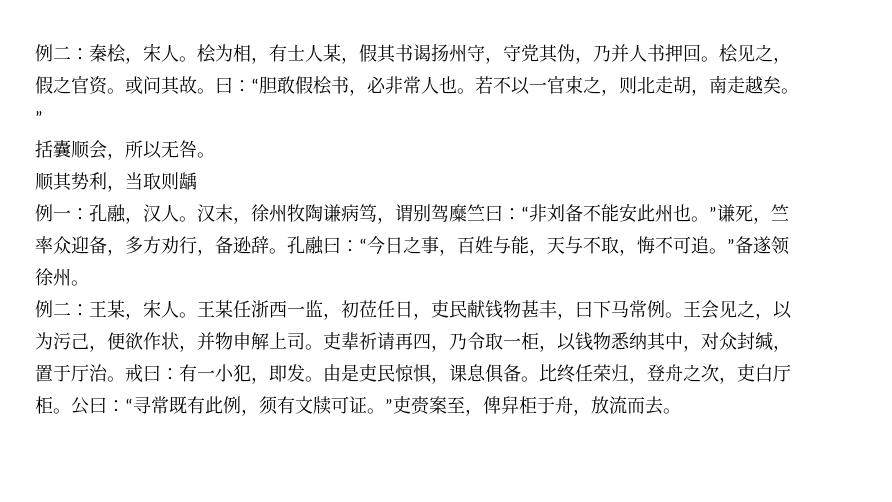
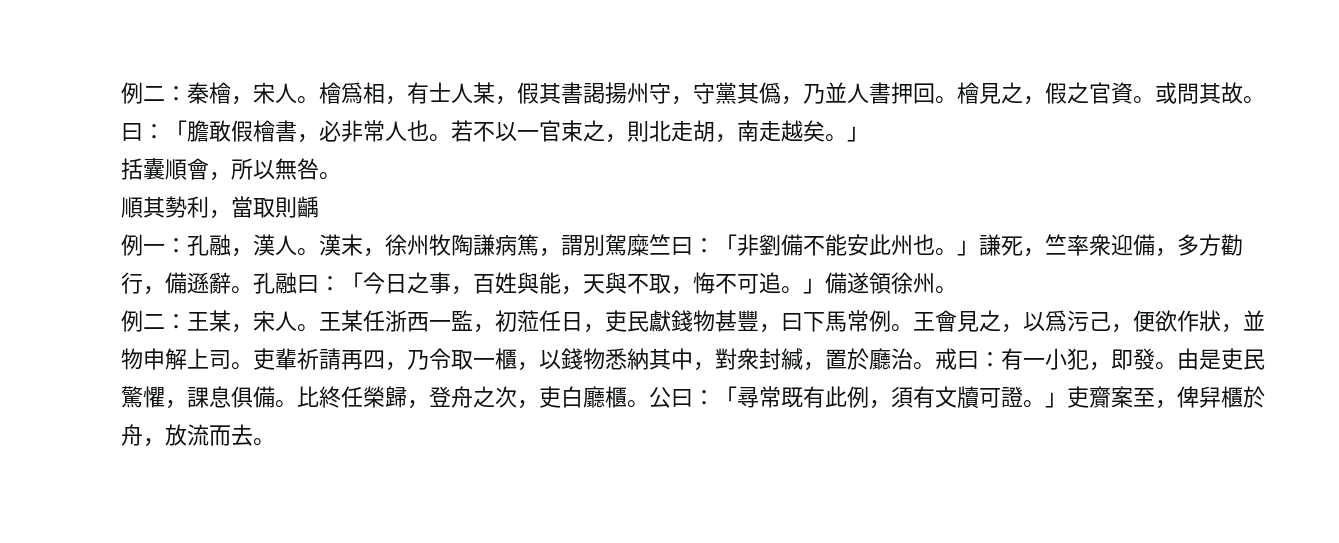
- 例二：秦桧，宋人。桧为相，有士人某，假其书谒扬州守，守党其伪，乃并人书押回。桧见之，假之官资。或问其故。
+ 例二：秦檜，宋人。檜爲相，有士人某，假其書謁揚州守，守黨其僞，乃並人書押回。檜見之，假之官資。或問其故。
- 曰：“胆敢假桧书，必非常人也。
+ 曰：「膽敢假檜書，必非常人也。
- 若不以一官束之，则北走胡，南走越矣。”
+ 若不以一官束之，則北走胡，南走越矣。」
- 括囊顺会，所以无咎。
- 顺其势利，当取则龋
+ 括囊順會，所以無咎。
+ 順其勢利，當取則齲
- 例一：孔融，汉人。汉末，徐州牧陶谦病笃，谓别驾糜竺曰：“非刘备不能安此州也。”谦死，竺率众迎备，多方劝行，备逊辞。
+ 例一：孔融，漢人。漢末，徐州牧陶謙病篤，謂別駕糜竺曰：「非劉備不能安此州也。」謙死，竺率衆迎備，多方勸行，備遜辭。
- 孔融曰：“今日之事，百姓与能，天与不取，悔不可追。”备遂领徐州。
+ 孔融曰：「今日之事，百姓與能，天與不取，悔不可追。」備遂領徐州。
- 王某任浙西一监，初莅任日，吏民献钱物甚丰，曰下马常例。王会见之，以为污己，便欲作状，并物申解上司。
+ 王某任浙西一監，初蒞任日，吏民獻錢物甚豐，曰下馬常例。王會見之，以爲污己，便欲作狀，並物申解上司。
- 吏辈祈请再四，乃令取一柜，以钱物悉纳其中，对众封缄，置于厅治。
+ 吏輩祈請再四，乃令取一櫃，以錢物悉納其中，對衆封緘，置於廳治。
- 戒曰：有一小犯，即发。
+ 戒曰：有一小犯，即發。
- 由是吏民惊惧，课息俱备。比终任荣归，登舟之次，吏白厅柜。
+ 由是吏民驚懼，課息俱備。比終任榮歸，登舟之次，吏白廳櫃。
- 公曰：“寻常既有此例，须有文牍可证。”吏赍案至，俾舁柜于舟，放流而去。
+ 公曰：「尋常既有此例，須有文牘可證。」吏齎案至，俾舁櫃於舟，放流而去。

